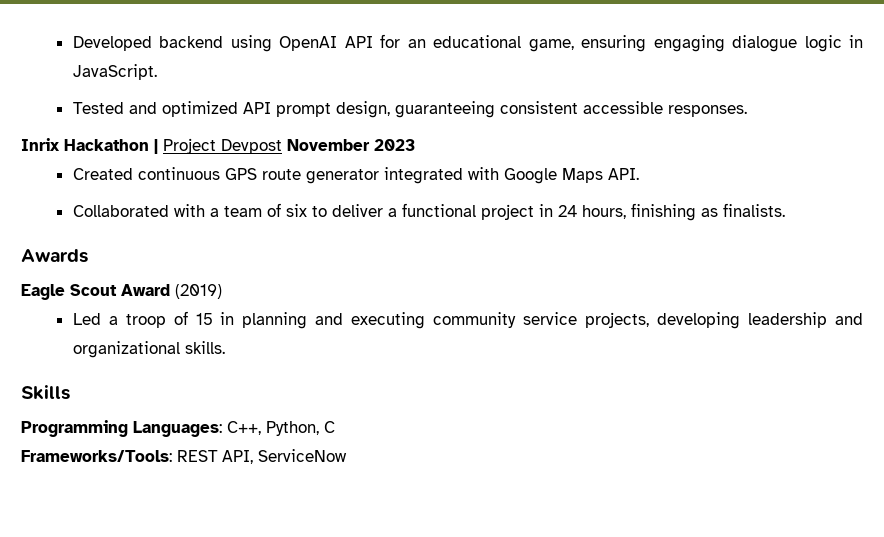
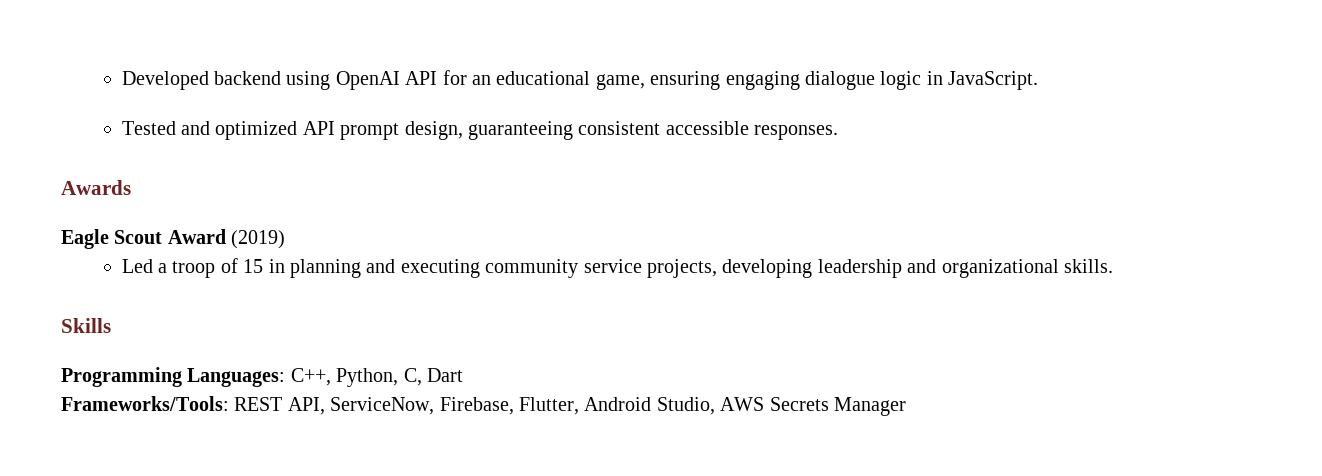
- Inrix Hackathon | Project Devpost November 2023
- Created continuous GPS route generator integrated with Google Maps API.
- Collaborated with a team of six to deliver a functional project in 24 hours, finishing as finalists.
- Programming Languages: C++, Python, C
+ Programming Languages: C++, Python, C, Dart
- Frameworks/Tools: REST API, ServiceNow
+ Frameworks/Tools: REST API, ServiceNow, Firebase, Flutter, Android Studio, AWS Secrets Manager

